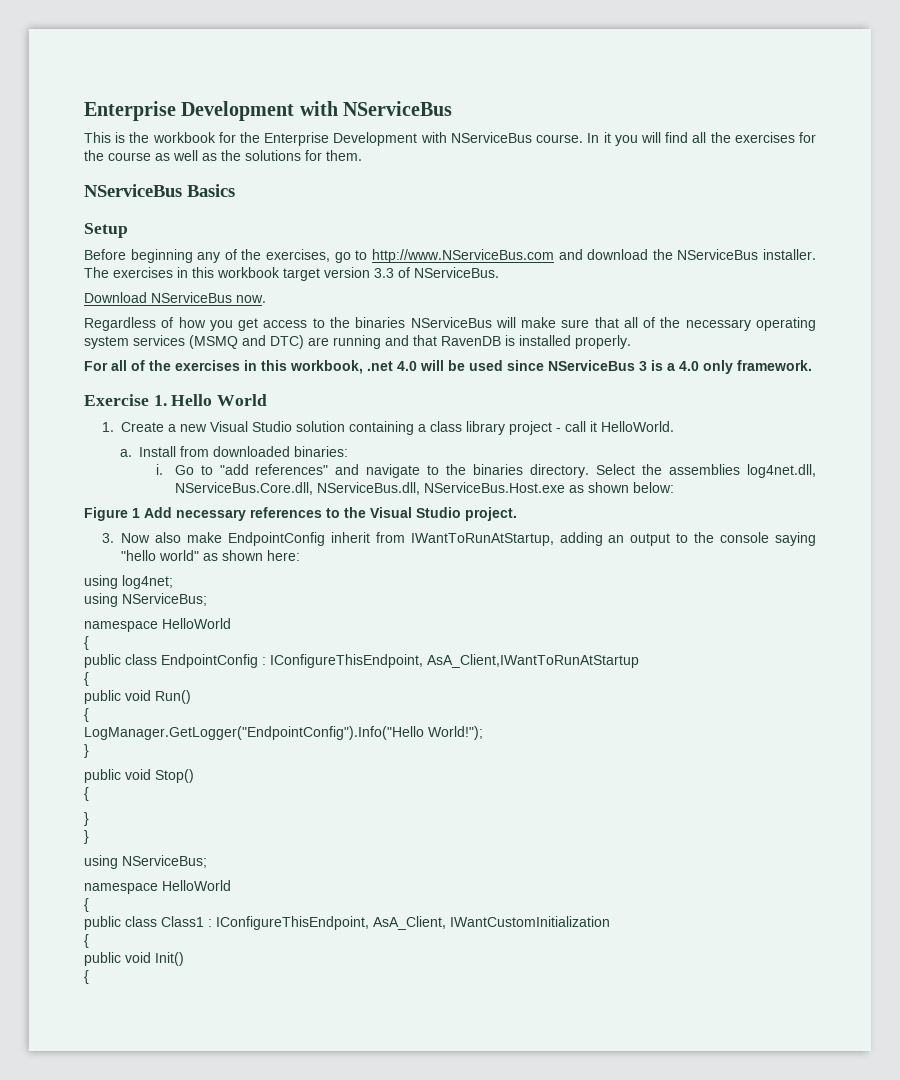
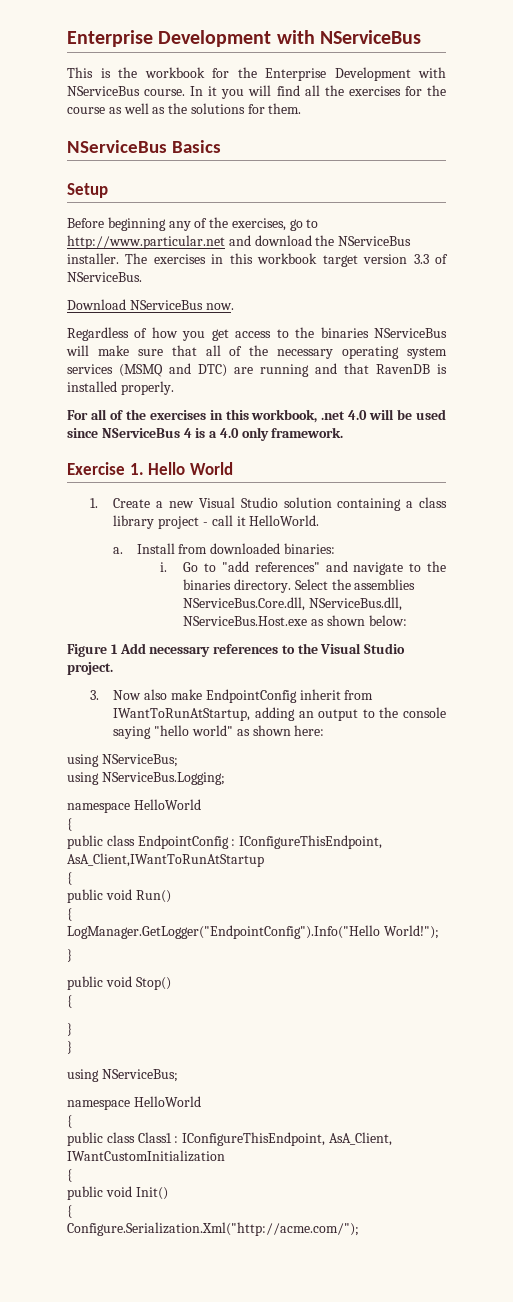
- Before beginning any of the exercises, go to http://www.NServiceBus.com and download the NServiceBus installer.
+ Before beginning any of the exercises, go to http://www.particular.net and download the NServiceBus installer.
- For all of the exercises in this workbook, .net 4.0 will be used since NServiceBus 3 is a 4.0 only framework.
+ For all of the exercises in this workbook, .net 4.0 will be used since NServiceBus 4 is a 4.0 only framework.
- Select the assemblies log4net.dll, NServiceBus.Core.dll, NServiceBus.dll, NServiceBus.Host.exe as shown below:
+ Select the assemblies NServiceBus.Core.dll, NServiceBus.dll, NServiceBus.Host.exe as shown below:
  3. Now also make EndpointConfig inherit from IWantToRunAtStartup, adding an output to the console saying "hello world" as shown here:
- using log4net;
  using NServiceBus;
+ using NServiceBus.Logging;
+ Configure.Serialization.Xml("http://acme.com/");

